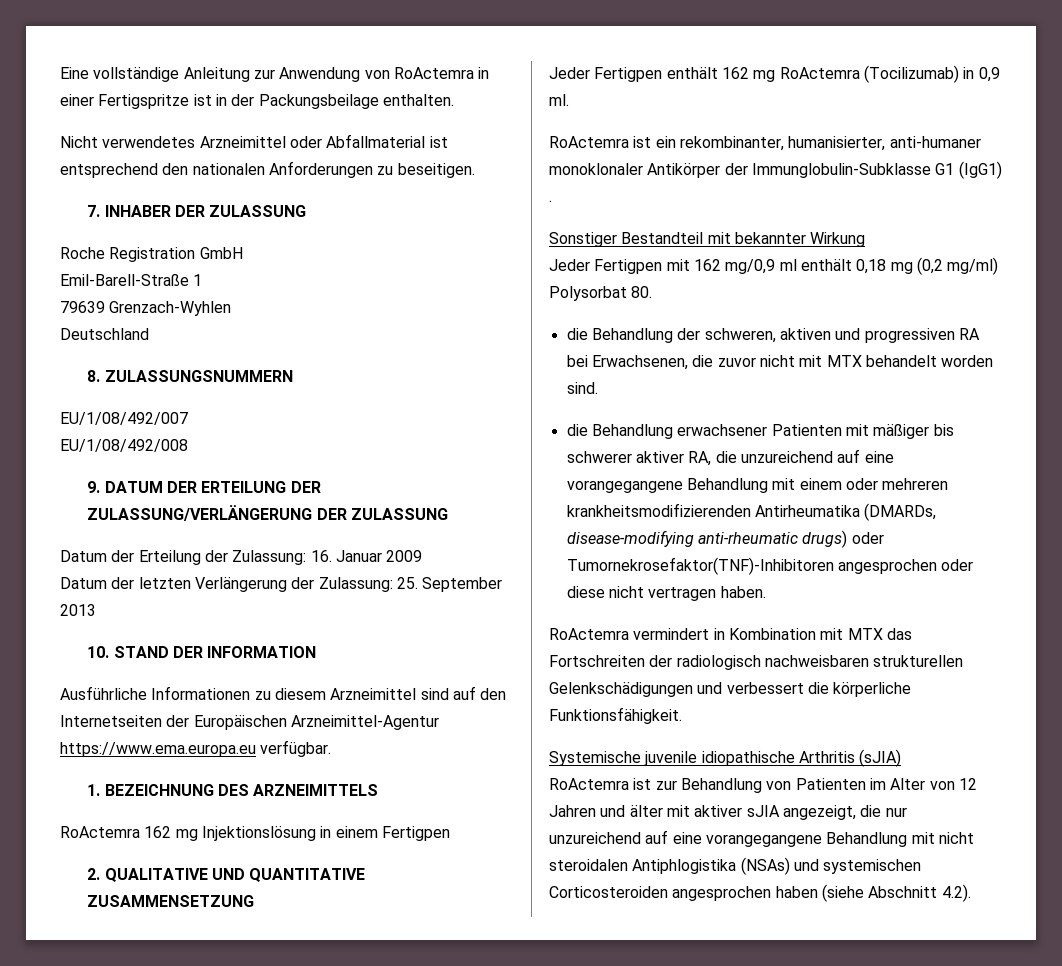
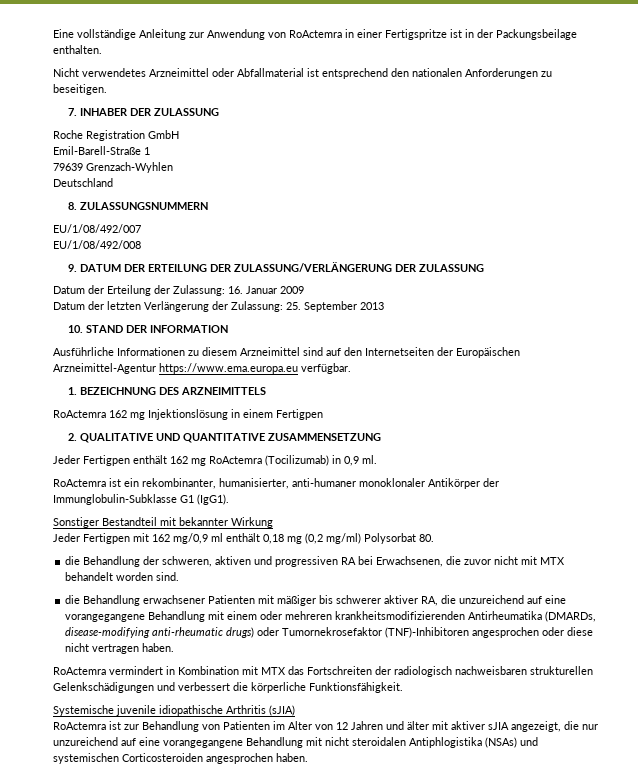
- RoActemra ist ein rekombinanter, humanisierter, anti-humaner monoklonaler Antikörper der Immunglobulin-Subklasse G1 (IgG1) .
+ RoActemra ist ein rekombinanter, humanisierter, anti-humaner monoklonaler Antikörper der Immunglobulin-Subklasse G1 (IgG1).
- die Behandlung erwachsener Patienten mit mäßiger bis schwerer aktiver RA, die unzureichend auf eine vorangegangene Behandlung mit einem oder mehreren krankheitsmodifizierenden Antirheumatika (DMARDs, disease-modifying anti-rheumatic drugs) oder Tumornekrosefaktor(TNF)-Inhibitoren angesprochen oder diese nicht vertragen haben.
+ die Behandlung erwachsener Patienten mit mäßiger bis schwerer aktiver RA, die unzureichend auf eine vorangegangene Behandlung mit einem oder mehreren krankheitsmodifizierenden Antirheumatika (DMARDs, disease-modifying anti-rheumatic drugs) oder Tumornekrosefaktor (TNF)-Inhibitoren angesprochen oder diese nicht vertragen haben.
- RoActemra ist zur Behandlung von Patienten im Alter von 12 Jahren und älter mit aktiver sJIA angezeigt, die nur unzureichend auf eine vorangegangene Behandlung mit nicht steroidalen Antiphlogistika (NSAs) und systemischen Corticosteroiden angesprochen haben (siehe Abschnitt 4.2).
+ RoActemra ist zur Behandlung von Patienten im Alter von 12 Jahren und älter mit aktiver sJIA angezeigt, die nur unzureichend auf eine vorangegangene Behandlung mit nicht steroidalen Antiphlogistika (NSAs) und systemischen Corticosteroiden angesprochen haben.

